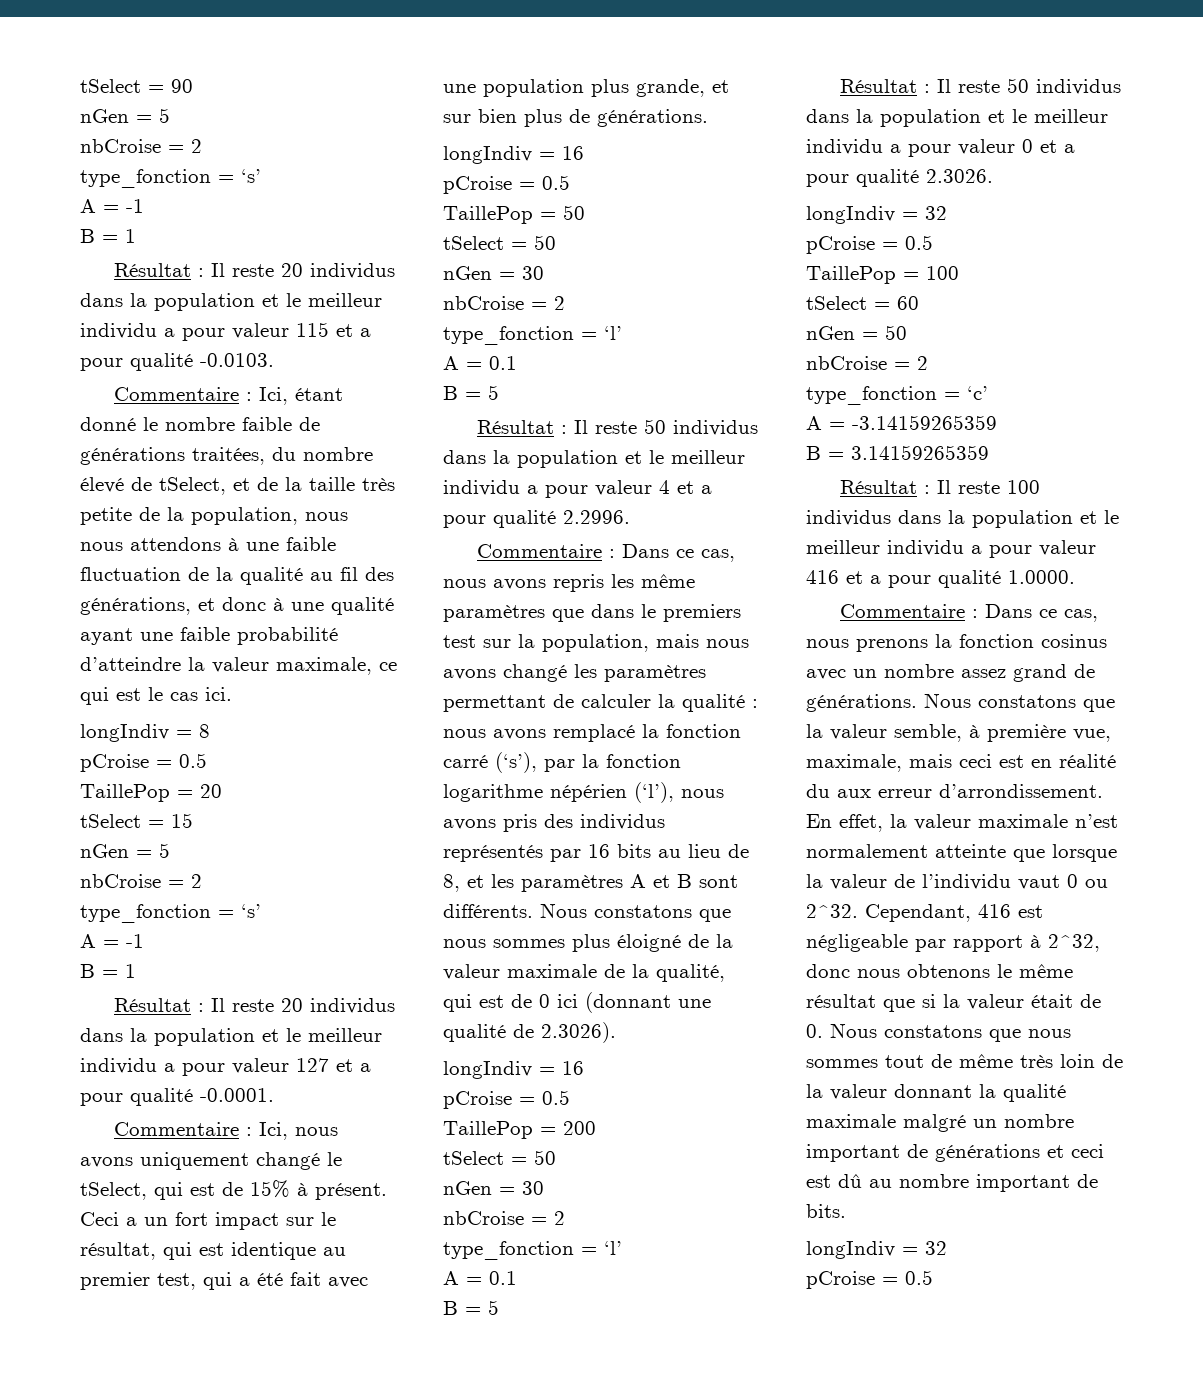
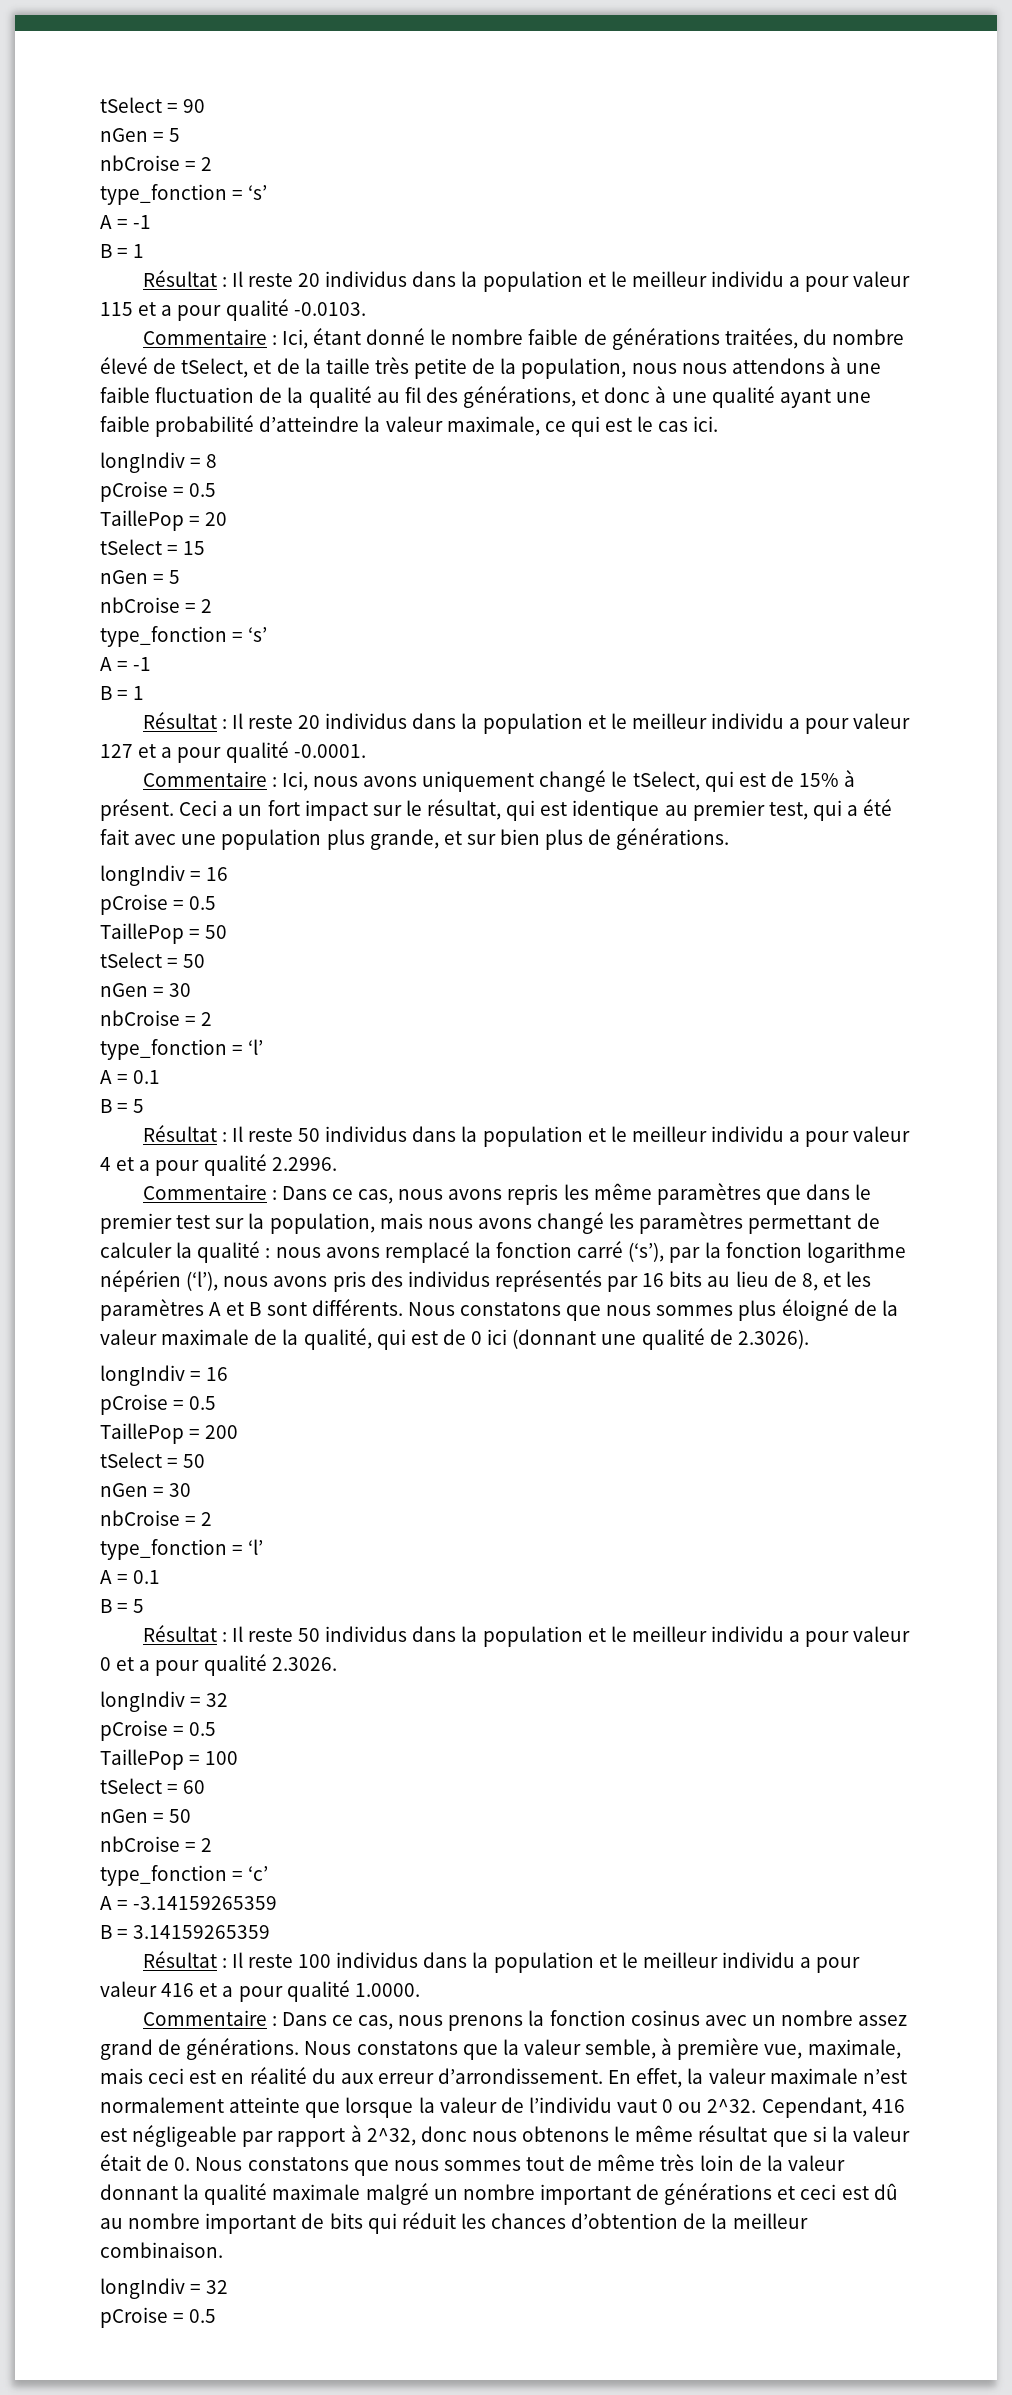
- Dans ce cas, nous avons repris les même paramètres que dans le premiers test sur la population, mais nous avons changé les paramètres permettant de calculer la qualité :
+ Dans ce cas, nous avons repris les même paramètres que dans le premier test sur la population, mais nous avons changé les paramètres permettant de calculer la qualité :
- Cependant, 416 est négligeable par rapport à 2^32, donc nous obtenons le même résultat que si la valeur était de 0. Nous constatons que nous sommes tout de même très loin de la valeur donnant la qualité maximale malgré un nombre important de générations et ceci est dû au nombre important de bits.
+ Cependant, 416 est négligeable par rapport à 2^32, donc nous obtenons le même résultat que si la valeur était de 0. Nous constatons que nous sommes tout de même très loin de la valeur donnant la qualité maximale malgré un nombre important de générations et ceci est dû au nombre important de bits qui réduit les chances d’obtention de la meilleur combinaison.

